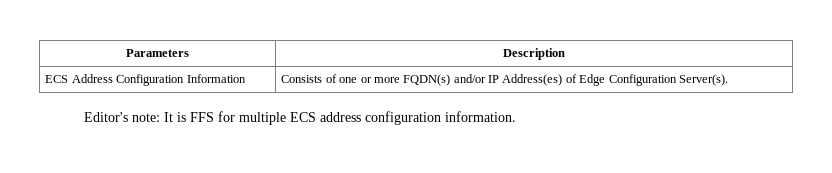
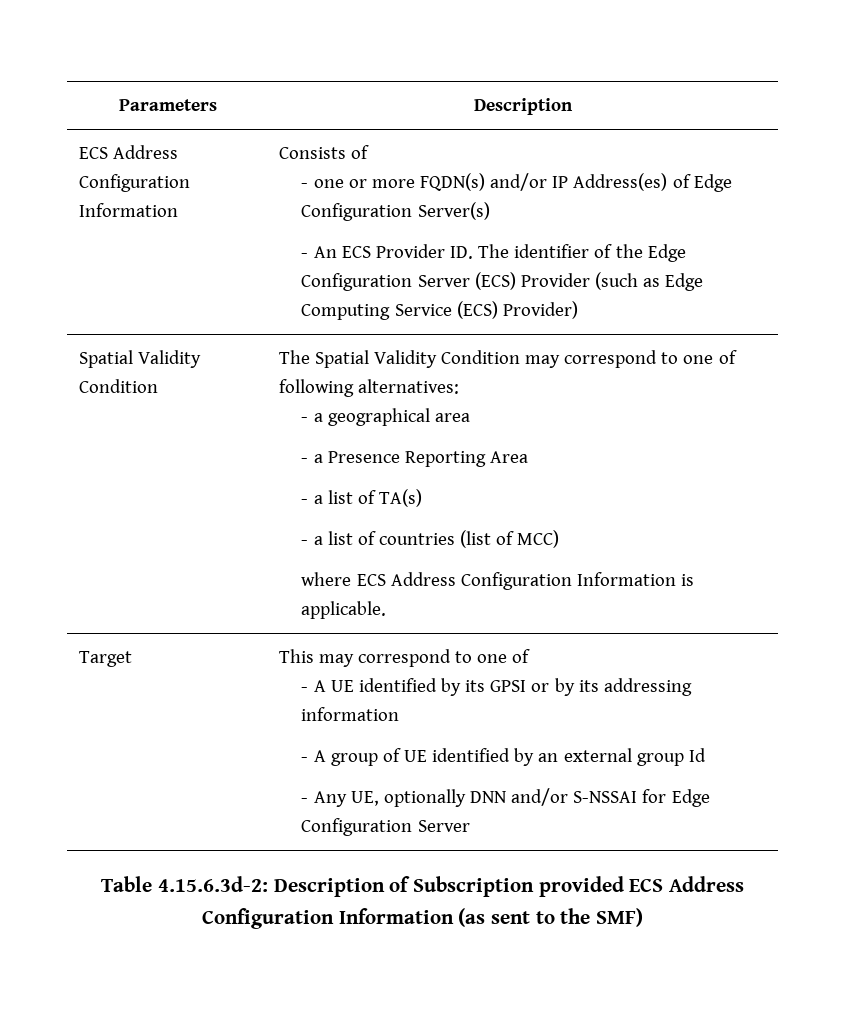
- ECS Address Configuration Information | Consists of one or more FQDN(s) and/or IP Address(es) of Edge Configuration Server(s).
- Editor's note: It is FFS for multiple ECS address configuration information.
+ ECS Address Configuration Information | Consists of
+ - one or more FQDN(s) and/or IP Address(es) of Edge Configuration Server(s)
+ - An ECS Provider ID. The identifier of the Edge Configuration Server (ECS) Provider (such as Edge Computing Service (ECS) Provider)
+ Spatial Validity Condition | The Spatial Validity Condition may correspond to one of following alternatives:
+ - a geographical area
+ - a Presence Reporting Area
+ - a list of TA(s)
+ - a list of countries (list of MCC)
+ where ECS Address Configuration Information is applicable.
+ Target | This may correspond to one of
+ - A UE identified by its GPSI or by its addressing information
+ - A group of UE identified by an external group Id
+ - Any UE, optionally DNN and/or S-NSSAI for Edge Configuration Server
+ Table 4.15.6.3d-2: Description of Subscription provided ECS Address Configuration Information (as sent to the SMF)

